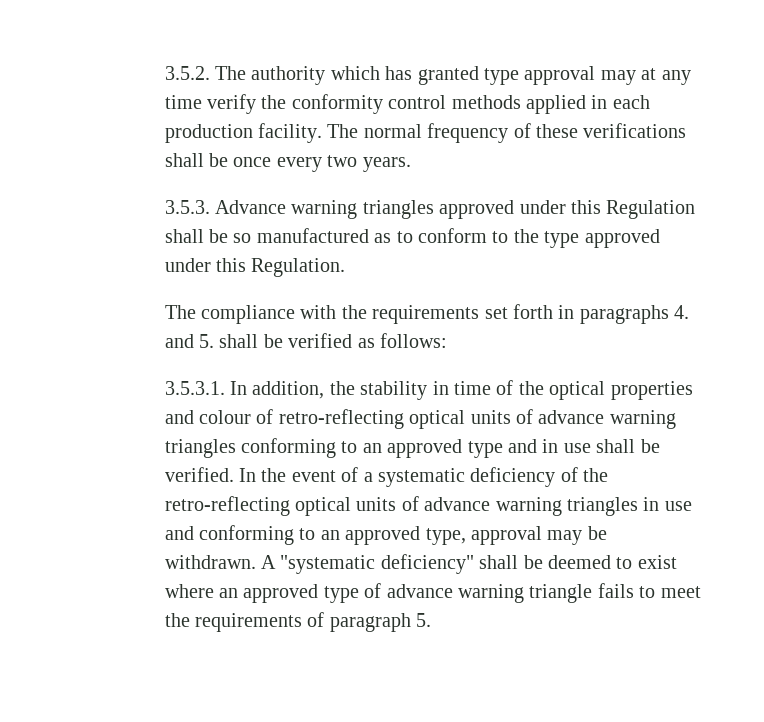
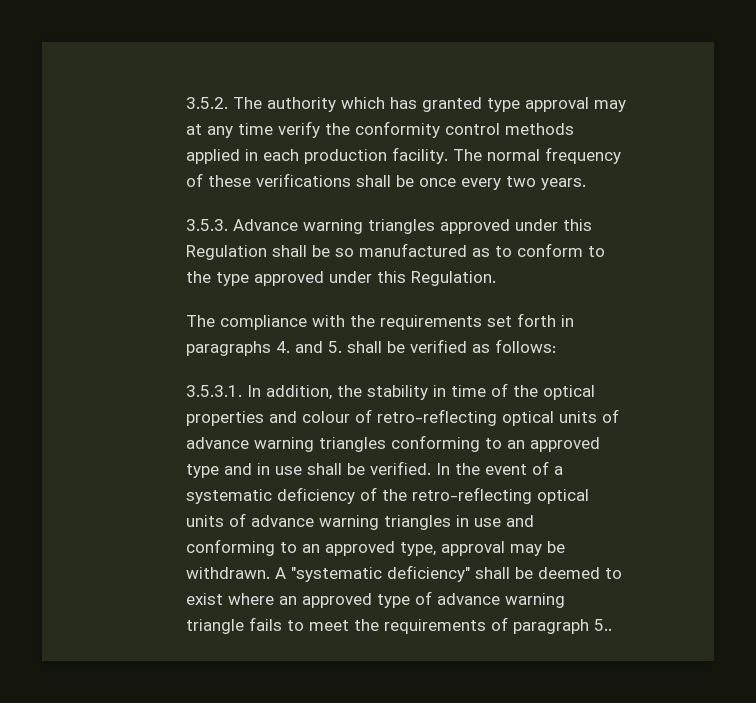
- A "systematic deficiency" shall be deemed to exist where an approved type of advance warning triangle fails to meet the requirements of paragraph 5.
+ A "systematic deficiency" shall be deemed to exist where an approved type of advance warning triangle fails to meet the requirements of paragraph 5..

